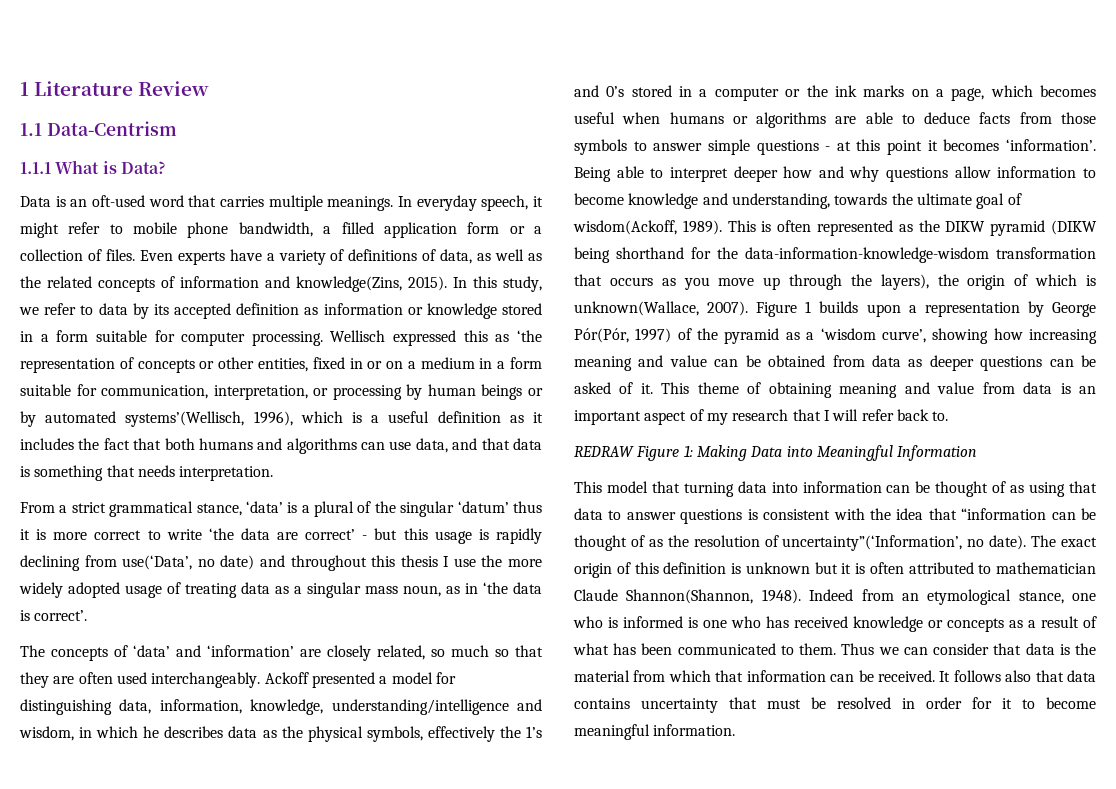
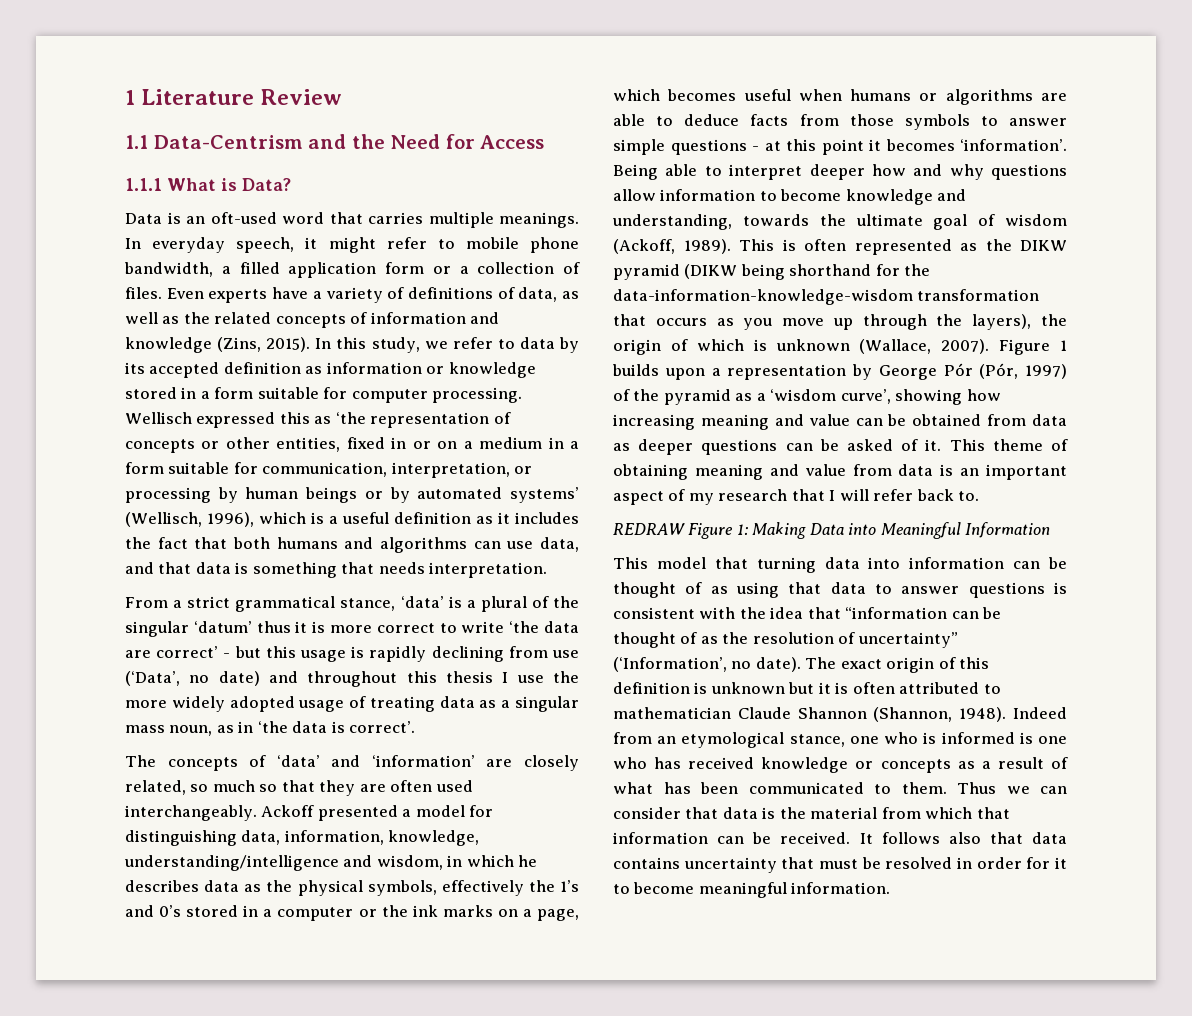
- 1.1 Data-Centrism
+ 1.1 Data-Centrism and the Need for Access
- Even experts have a variety of definitions of data, as well as the related concepts of information and knowledge(Zins, 2015).
+ Even experts have a variety of definitions of data, as well as the related concepts of information and knowledge (Zins, 2015).
- Wellisch expressed this as ‘the representation of concepts or other entities, fixed in or on a medium in a form suitable for communication, interpretation, or processing by human beings or by automated systems’(Wellisch, 1996), which is a useful definition as it includes the fact that both humans and algorithms can use data, and that data is something that needs interpretation.
+ Wellisch expressed this as ‘the representation of concepts or other entities, fixed in or on a medium in a form suitable for communication, interpretation, or processing by human beings or by automated systems’ (Wellisch, 1996), which is a useful definition as it includes the fact that both humans and algorithms can use data, and that data is something that needs interpretation.
- From a strict grammatical stance, ‘data’ is a plural of the singular ‘datum’ thus it is more correct to write ‘the data are correct’ - but this usage is rapidly declining from use(‘Data’, no date) and throughout this thesis I use the more widely adopted usage of treating data as a singular mass noun, as in ‘the data is correct’.
+ From a strict grammatical stance, ‘data’ is a plural of the singular ‘datum’ thus it is more correct to write ‘the data are correct’ - but this usage is rapidly declining from use (‘Data’, no date) and throughout this thesis I use the more widely adopted usage of treating data as a singular mass noun, as in ‘the data is correct’.
- Being able to interpret deeper how and why questions allow information to become knowledge and understanding, towards the ultimate goal of wisdom(Ackoff, 1989).
+ Being able to interpret deeper how and why questions allow information to become knowledge and understanding, towards the ultimate goal of wisdom (Ackoff, 1989).
- This is often represented as the DIKW pyramid (DIKW being shorthand for the data-information-knowledge-wisdom transformation that occurs as you move up through the layers), the origin of which is unknown(Wallace, 2007).
+ This is often represented as the DIKW pyramid (DIKW being shorthand for the data-information-knowledge-wisdom transformation that occurs as you move up through the layers), the origin of which is unknown (Wallace, 2007).
- Figure 1 builds upon a representation by George Pór(Pór, 1997) of the pyramid as a ‘wisdom curve’, showing how increasing meaning and value can be obtained from data as deeper questions can be asked of it.
+ Figure 1 builds upon a representation by George Pór (Pór, 1997) of the pyramid as a ‘wisdom curve’, showing how increasing meaning and value can be obtained from data as deeper questions can be asked of it.
- This model that turning data into information can be thought of as using that data to answer questions is consistent with the idea that “information can be thought of as the resolution of uncertainty”(‘Information’, no date).
+ This model that turning data into information can be thought of as using that data to answer questions is consistent with the idea that “information can be thought of as the resolution of uncertainty” (‘Information’, no date).
- The exact origin of this definition is unknown but it is often attributed to mathematician Claude Shannon(Shannon, 1948).
+ The exact origin of this definition is unknown but it is often attributed to mathematician Claude Shannon (Shannon, 1948).

